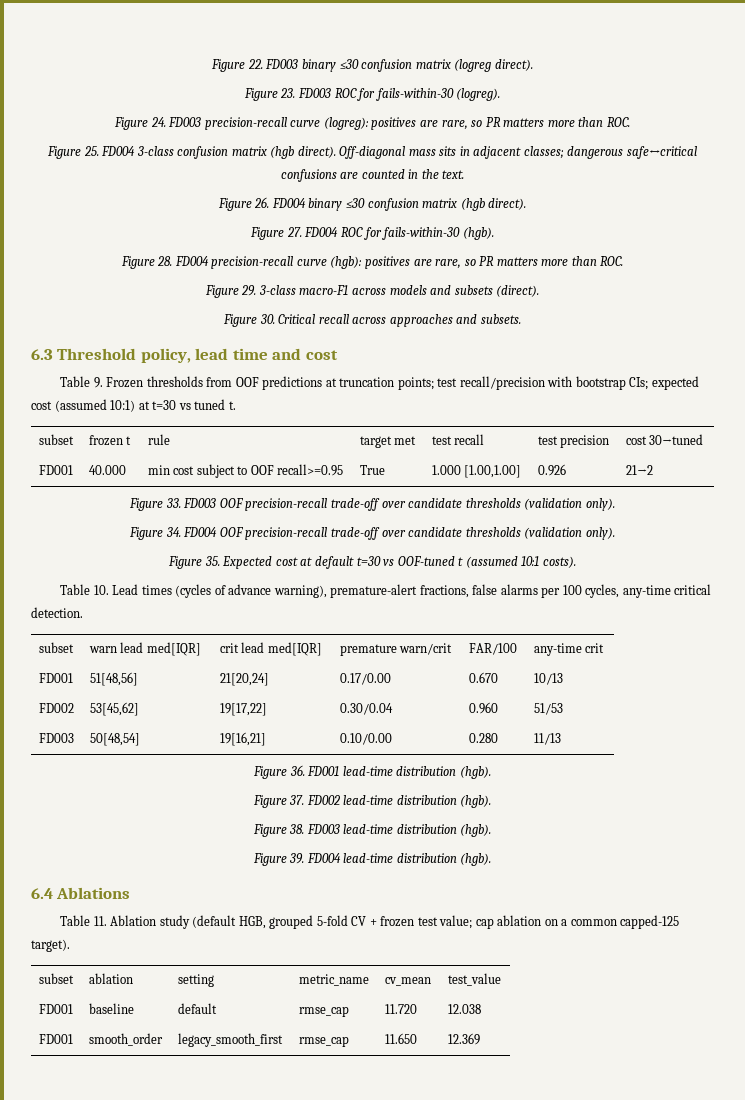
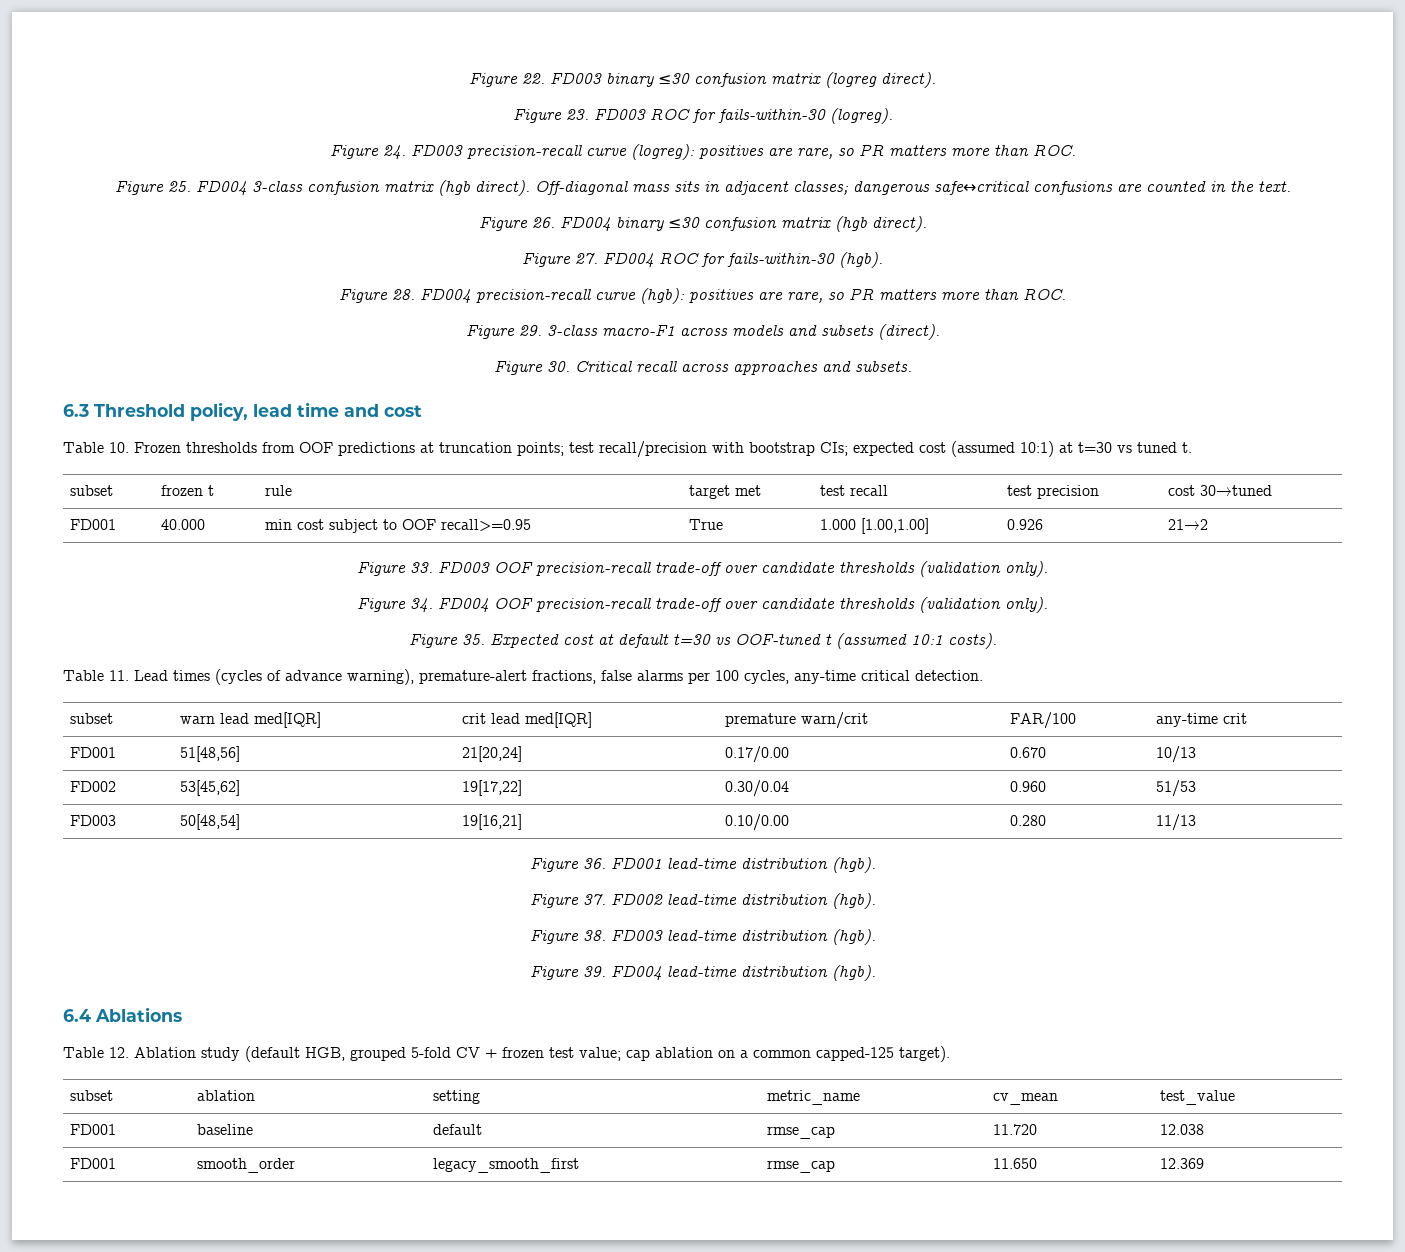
- Table 9. Frozen thresholds from OOF predictions at truncation points; test recall/precision with bootstrap CIs; expected cost (assumed 10:1) at t=30 vs tuned t.
+ Table 10. Frozen thresholds from OOF predictions at truncation points; test recall/precision with bootstrap CIs; expected cost (assumed 10:1) at t=30 vs tuned t.
- Table 10. Lead times (cycles of advance warning), premature-alert fractions, false alarms per 100 cycles, any-time critical detection.
+ Table 11. Lead times (cycles of advance warning), premature-alert fractions, false alarms per 100 cycles, any-time critical detection.
- Table 11. Ablation study (default HGB, grouped 5-fold CV + frozen test value; cap ablation on a common capped-125 target).
+ Table 12. Ablation study (default HGB, grouped 5-fold CV + frozen test value; cap ablation on a common capped-125 target).

